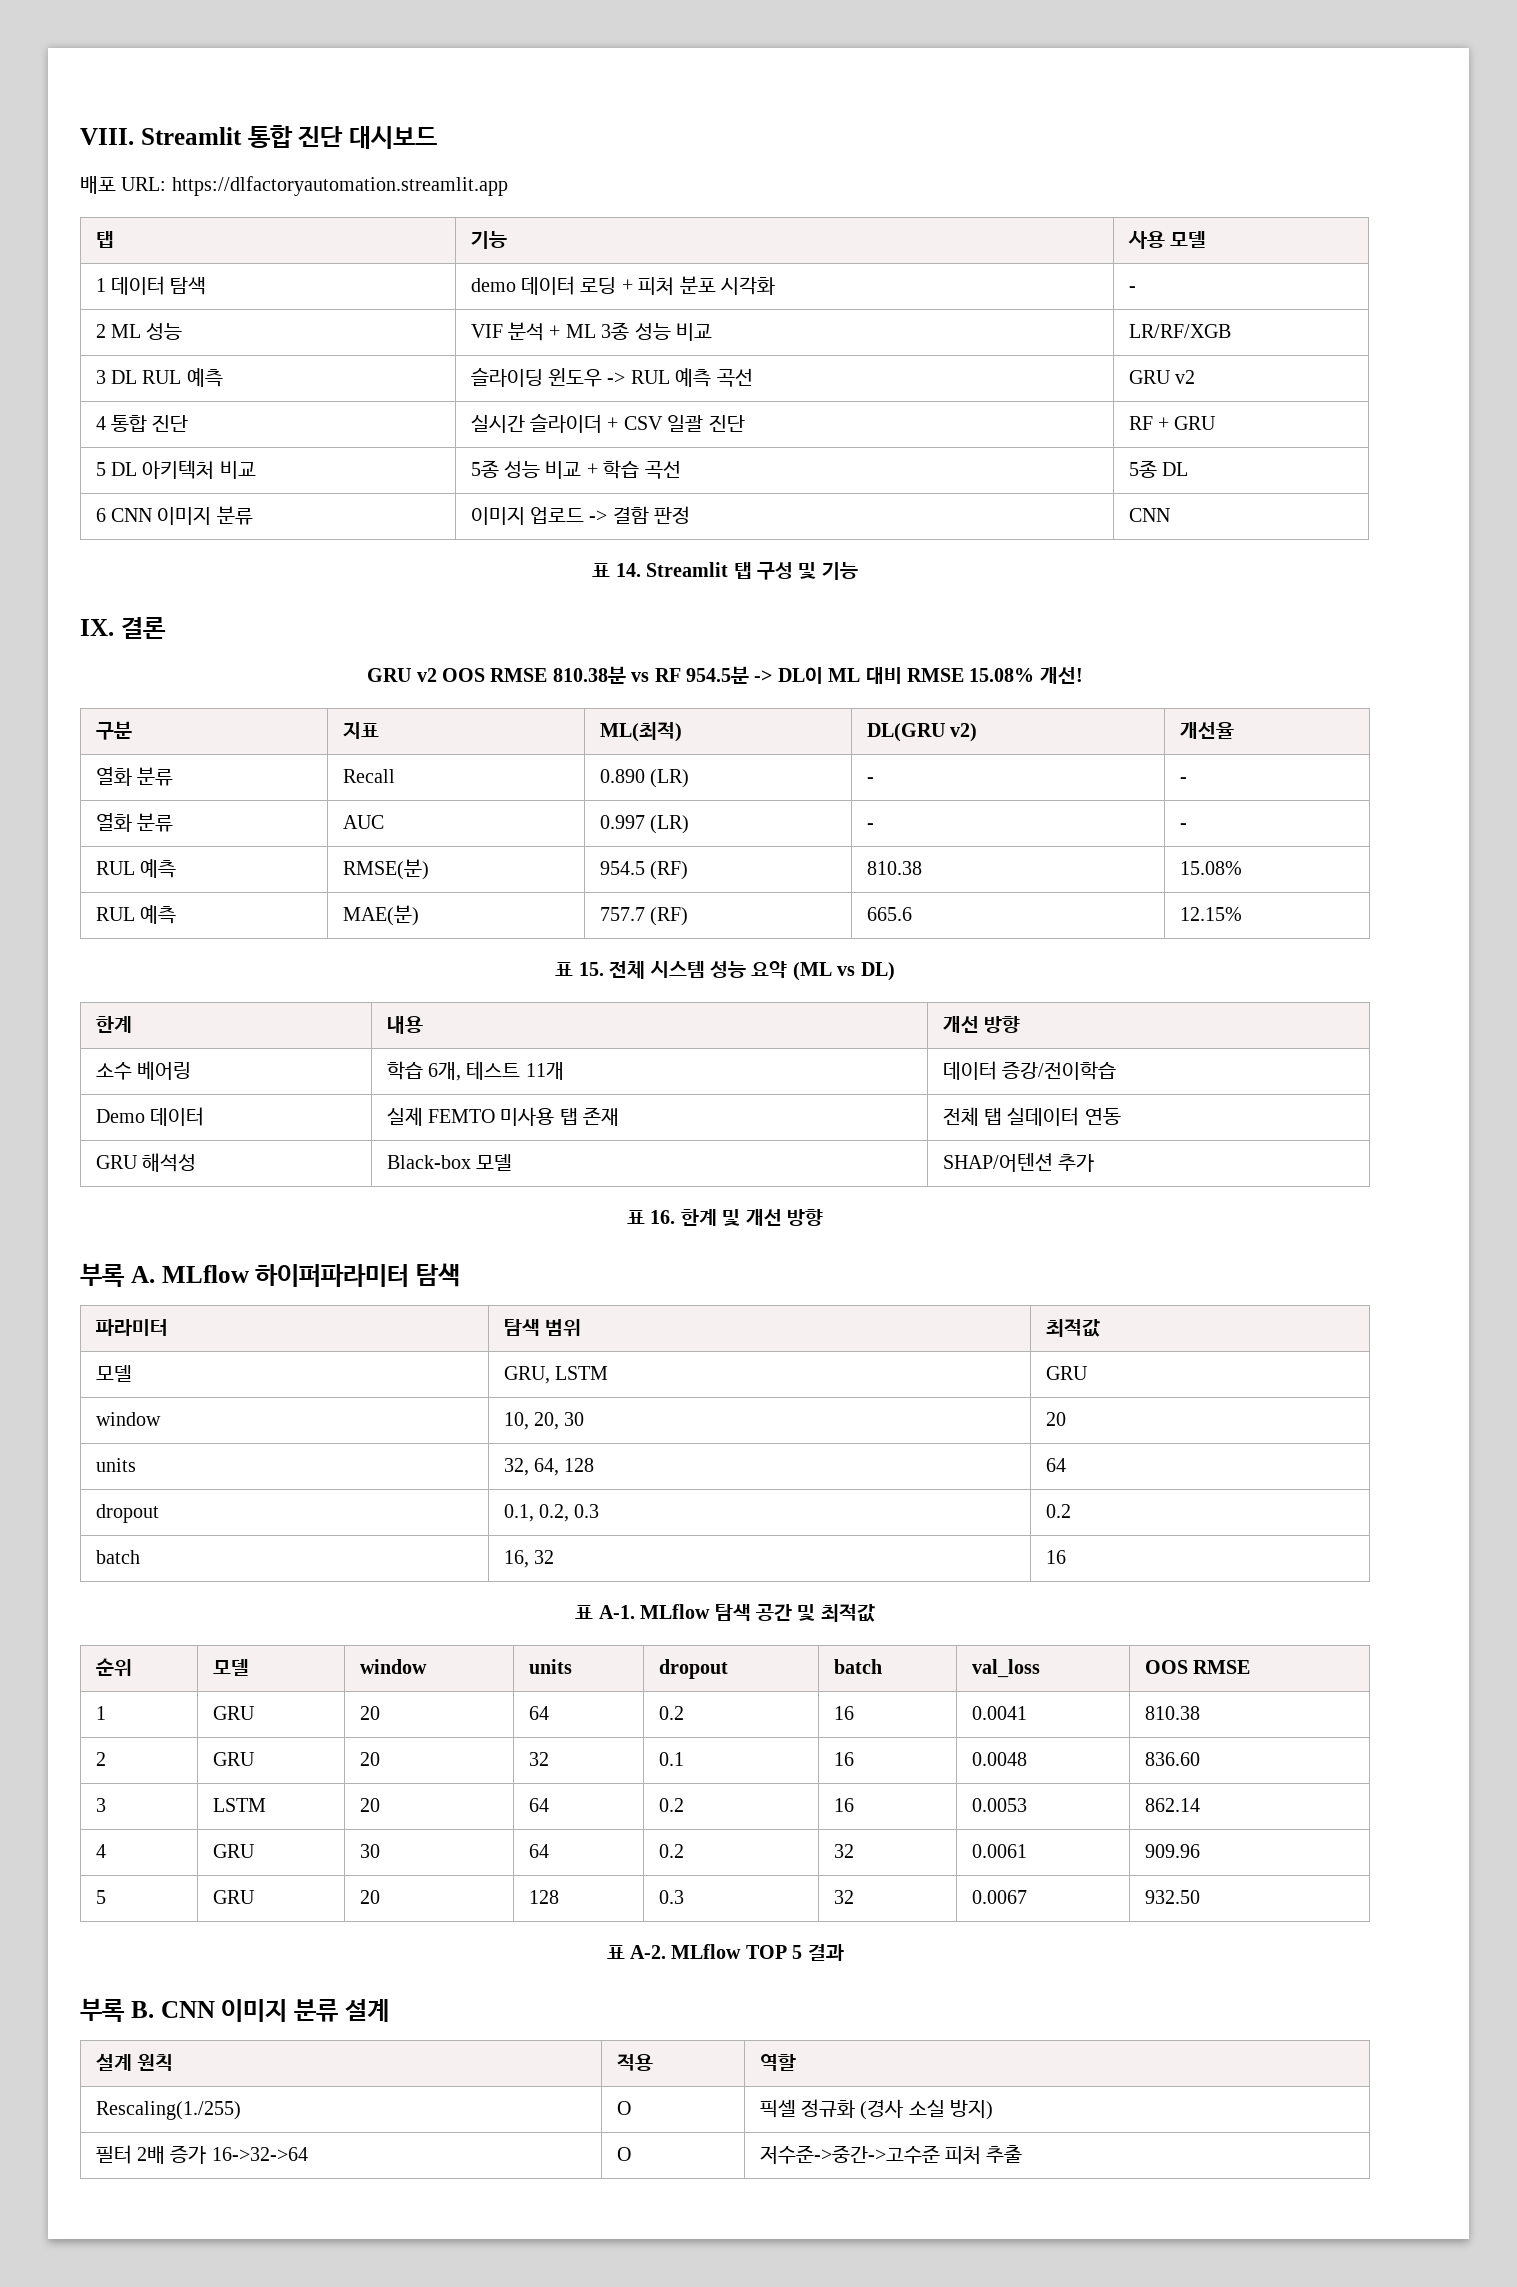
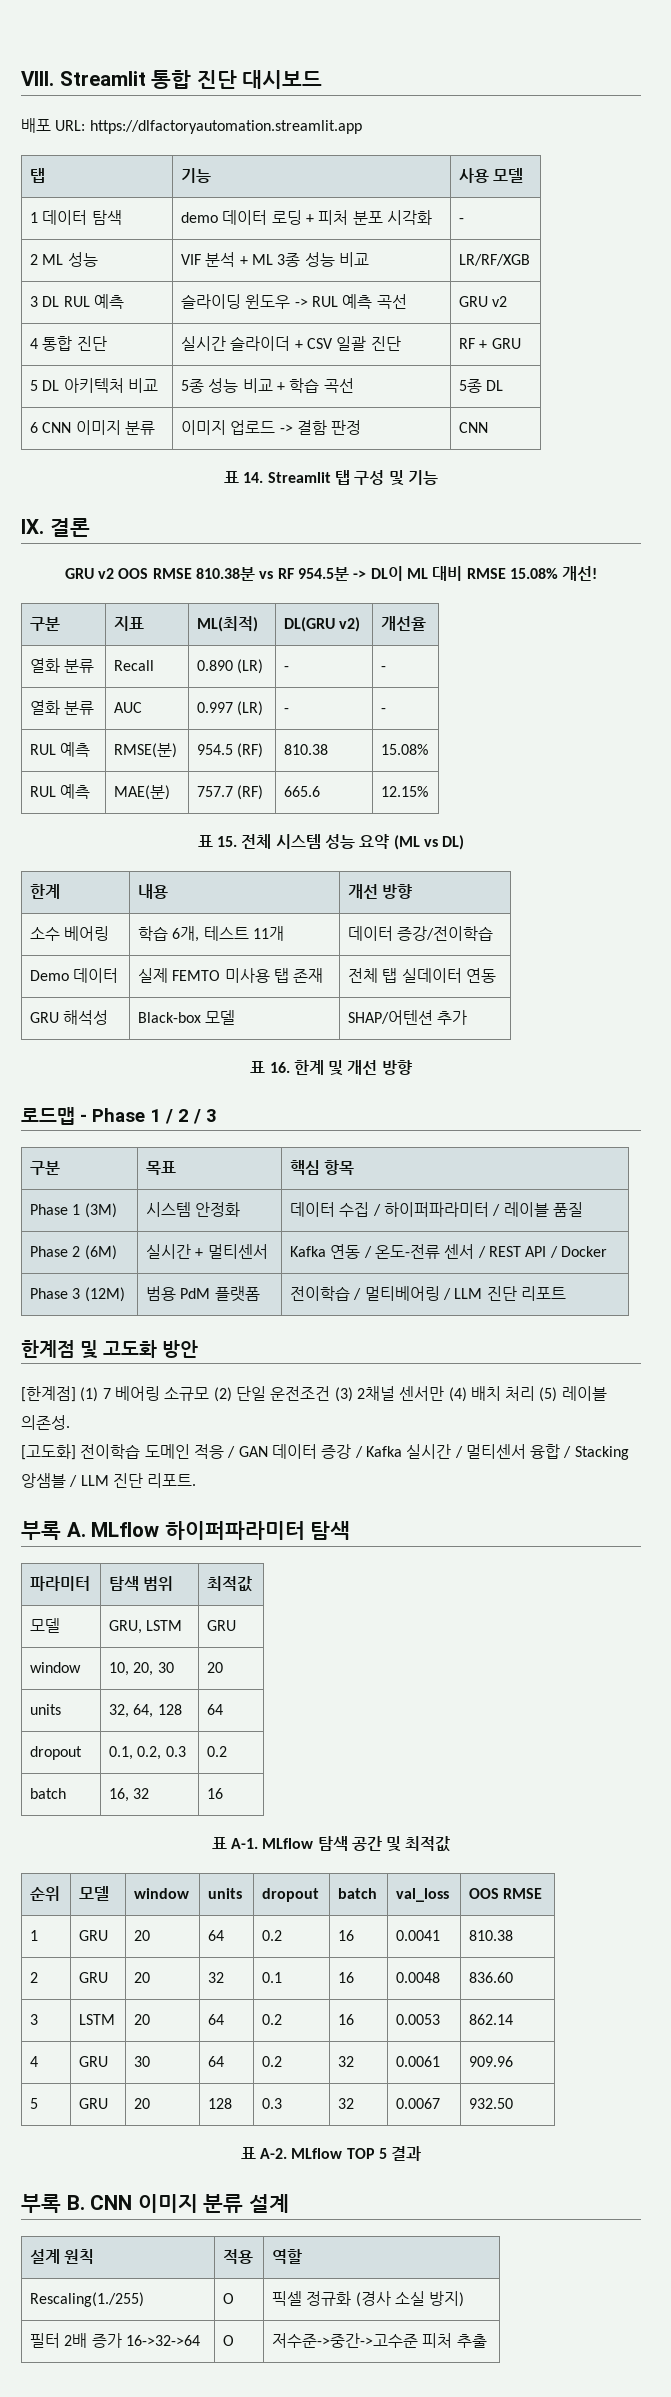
+ 로드맵 - Phase 1 / 2 / 3
+ 구분 | 목표 | 핵심 항목
+ Phase 1 (3M) | 시스템 안정화 | 데이터 수집 / 하이퍼파라미터 / 레이블 품질
+ Phase 2 (6M) | 실시간 + 멀티센서 | Kafka 연동 / 온도-전류 센서 / REST API / Docker
+ Phase 3 (12M) | 범용 PdM 플랫폼 | 전이학습 / 멀티베어링 / LLM 진단 리포트
+ 한계점 및 고도화 방안
+ [한계점] (1) 7 베어링 소규모 (2) 단일 운전조건 (3) 2채널 센서만 (4) 배치 처리 (5) 레이블 의존성.
+ [고도화] 전이학습 도메인 적응 / GAN 데이터 증강 / Kafka 실시간 / 멀티센서 융합 / Stacking 앙샘블 / LLM 진단 리포트.

